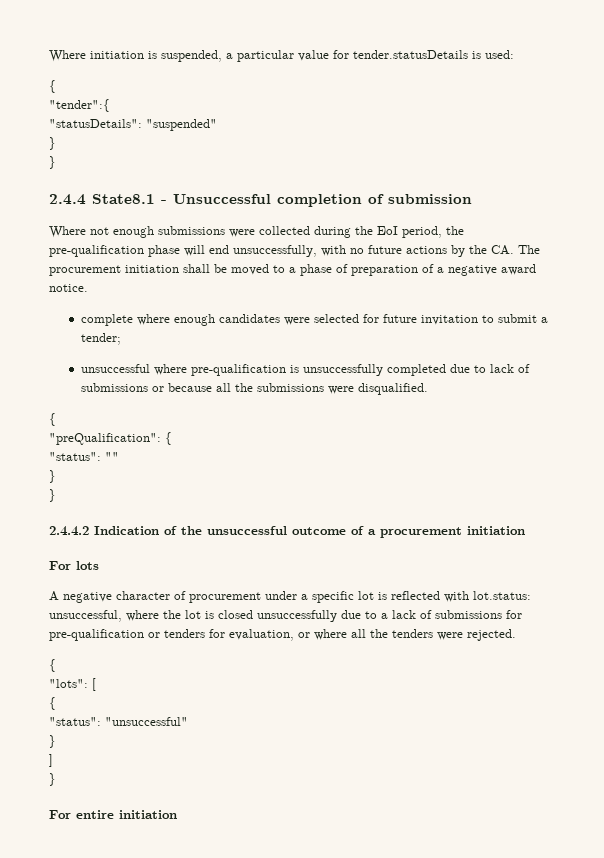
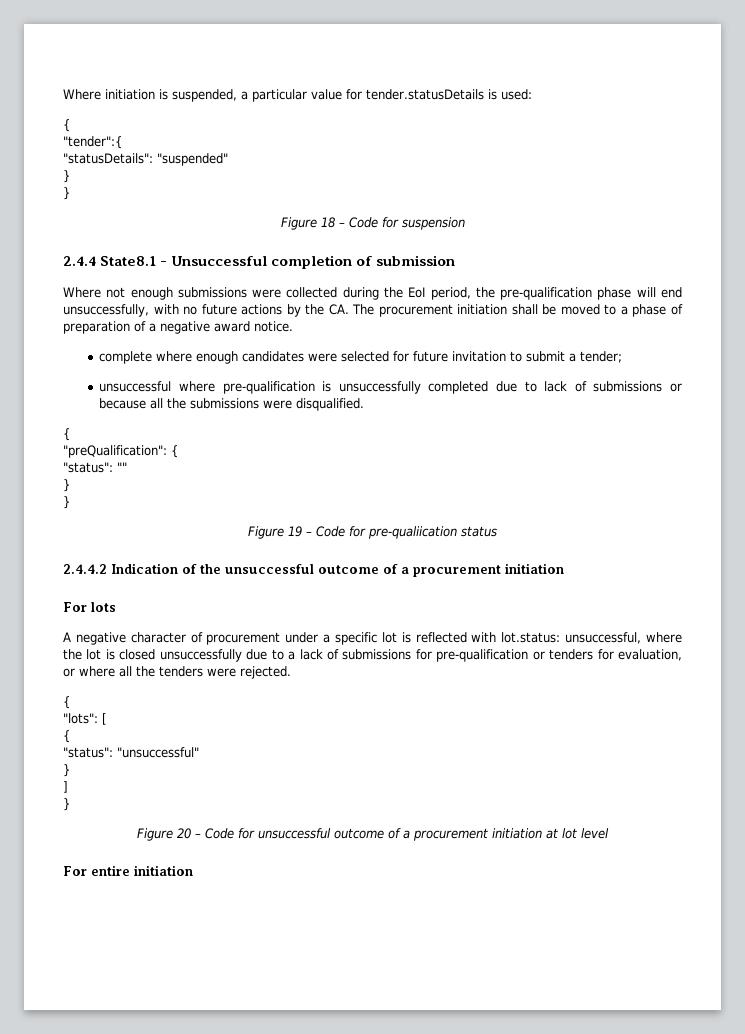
+ Figure 18 – Code for suspension
+ Figure 19 – Code for pre-qualiication status
+ Figure 20 – Code for unsuccessful outcome of a procurement initiation at lot level

